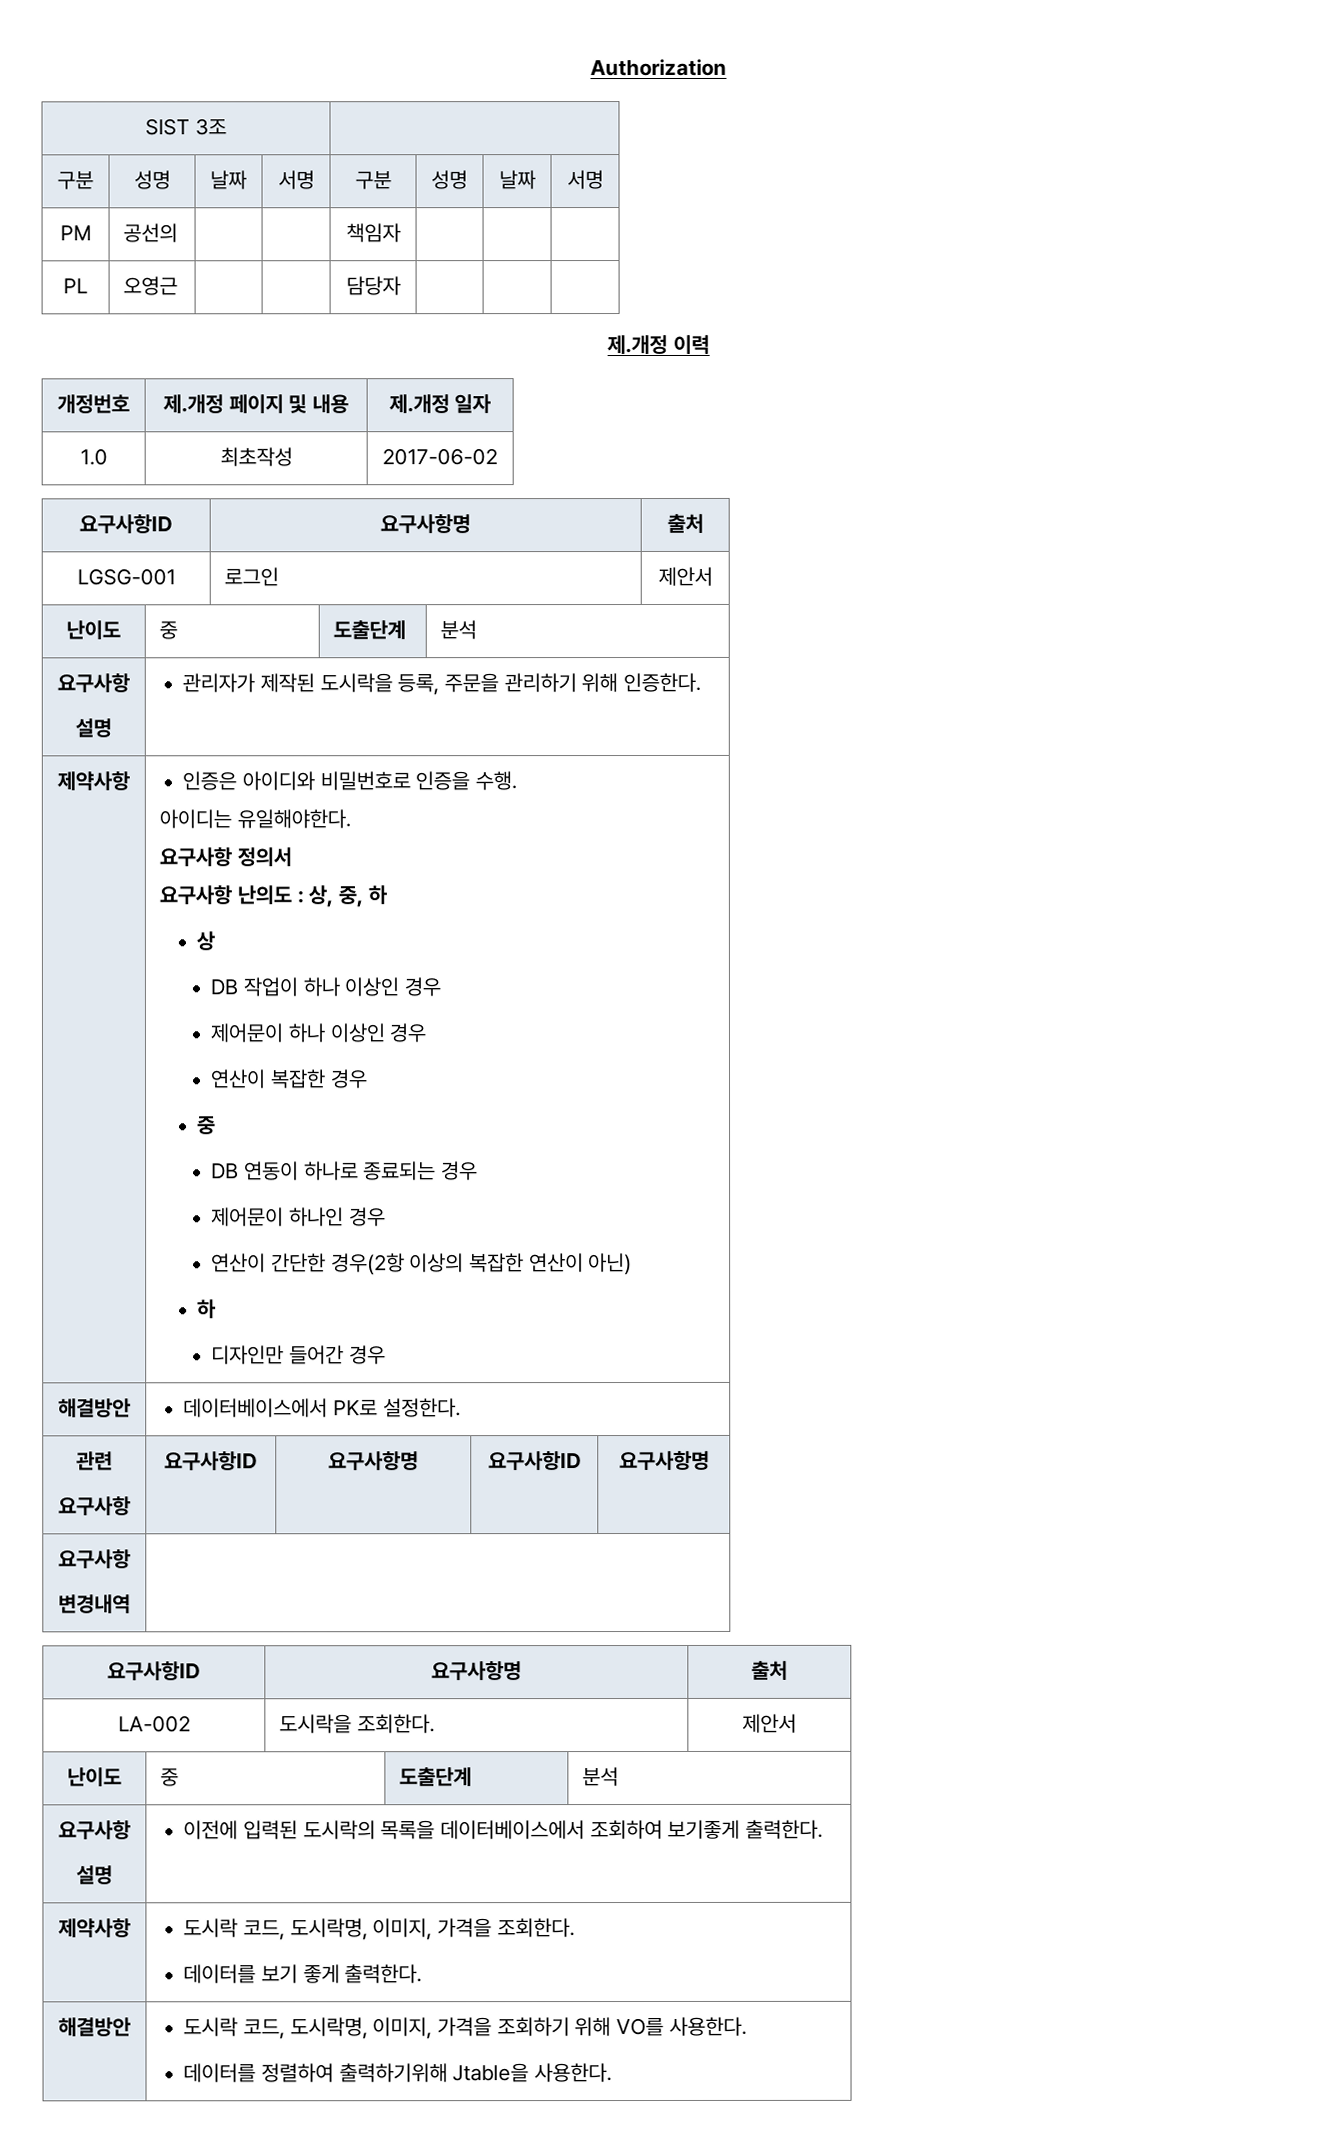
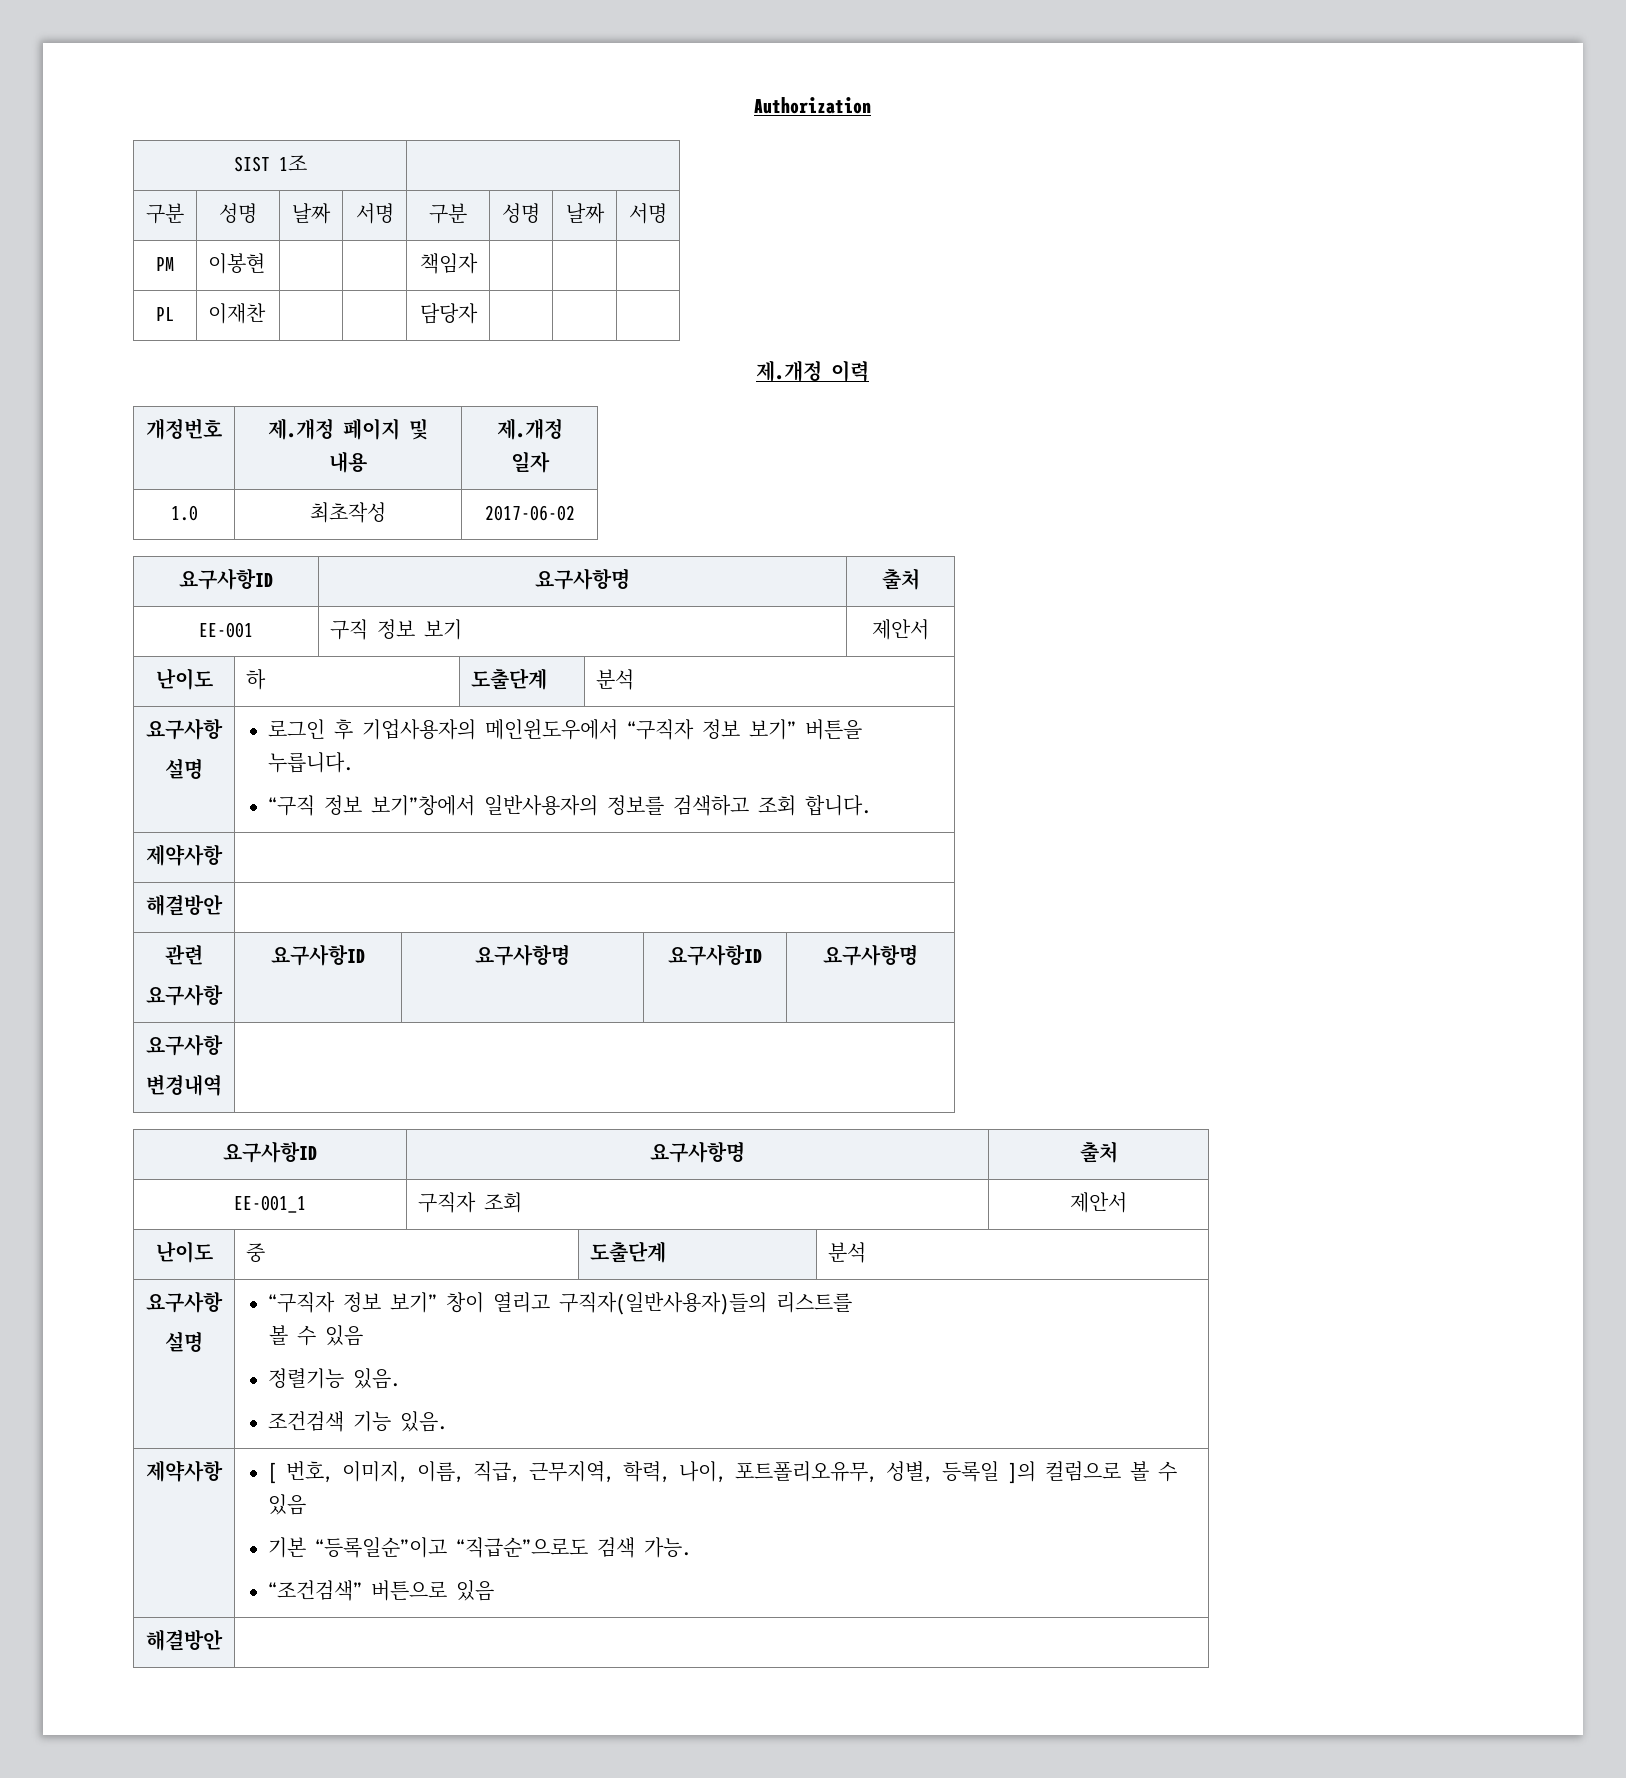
- SIST 3조 |
+ SIST 1조 |
- PM | 공선의 | | | 책임자 | | |
+ PM | 이봉현 | | | 책임자 | | |
- PL | 오영근 | | | 담당자 | | |
+ PL | 이재찬 | | | 담당자 | | |
- LGSG-001 | 로그인 | 제안서
- 난이도 | 중 | 도출단계 | 분석
+ EE-001 | 구직 정보 보기 | 제안서
+ 난이도 | 하 | 도출단계 | 분석
  요구사항
- 설명 | 관리자가 제작된 도시락을 등록, 주문을 관리하기 위해 인증한다.
- 제약사항 | 인증은 아이디와 비밀번호로 인증을 수행.
- 아이디는 유일해야한다.
- 요구사항 정의서
- 요구사항 난의도 : 상, 중, 하
- 상
- DB 작업이 하나 이상인 경우
- 제어문이 하나 이상인 경우
- 연산이 복잡한 경우
- 중
- DB 연동이 하나로 종료되는 경우
- 제어문이 하나인 경우
- 연산이 간단한 경우(2항 이상의 복잡한 연산이 아닌)
- 하
- 디자인만 들어간 경우
- 해결방안 | 데이터베이스에서 PK로 설정한다.
+ 설명 | 로그인 후 기업사용자의 메인윈도우에서 “구직자 정보 보기” 버튼을 누릅니다.
+ “구직 정보 보기”창에서 일반사용자의 정보를 검색하고 조회 합니다.
+ 제약사항 |
+ 해결방안 |
- LA-002 | 도시락을 조회한다. | 제안서
+ EE-001_1 | 구직자 조회 | 제안서
  난이도 | 중 | 도출단계 | 분석
  요구사항
- 설명 | 이전에 입력된 도시락의 목록을 데이터베이스에서 조회하여 보기좋게 출력한다.
- 제약사항 | 도시락 코드, 도시락명, 이미지, 가격을 조회한다.
- 데이터를 보기 좋게 출력한다.
- 해결방안 | 도시락 코드, 도시락명, 이미지, 가격을 조회하기 위해 VO를 사용한다.
- 데이터를 정렬하여 출력하기위해 Jtable을 사용한다.
+ 설명 | “구직자 정보 보기” 창이 열리고 구직자(일반사용자)들의 리스트를
+ 볼 수 있음
+ 정렬기능 있음.
+ 조건검색 기능 있음.
+ 제약사항 | [ 번호, 이미지, 이름, 직급, 근무지역, 학력, 나이, 포트폴리오유무, 성별, 등록일 ]의 컬럼으로 볼 수 있음
+ 기본 “등록일순”이고 “직급순”으로도 검색 가능.
+ “조건검색” 버튼으로 있음
+ 해결방안 |

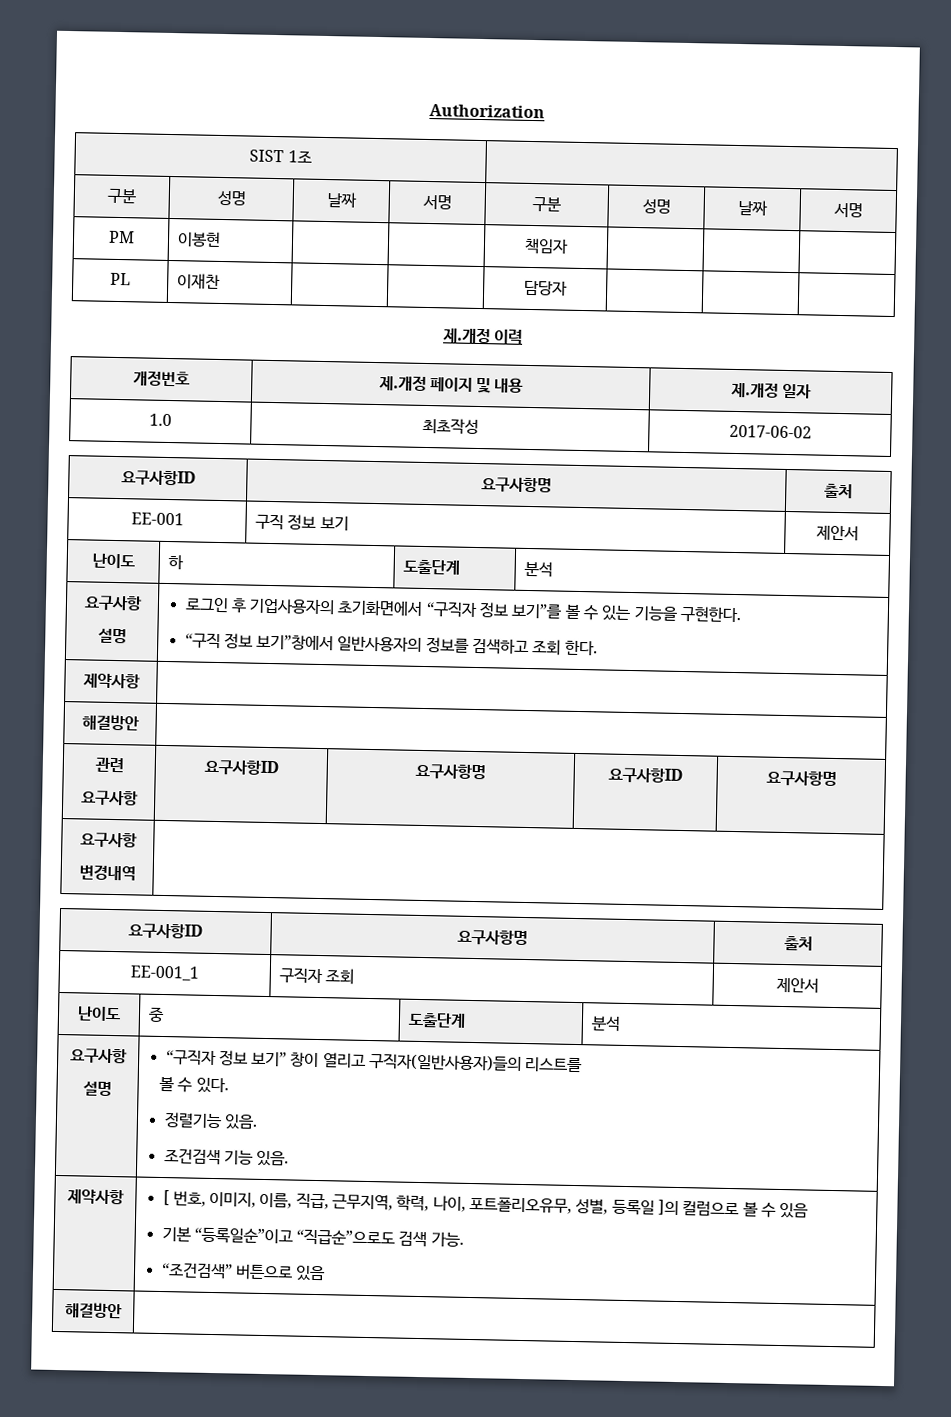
  난이도 | 하 | 도출단계 | 분석
  요구사항
- 설명 | 로그인 후 기업사용자의 메인윈도우에서 “구직자 정보 보기” 버튼을 누릅니다.
- “구직 정보 보기”창에서 일반사용자의 정보를 검색하고 조회 합니다.
+ 설명 | 로그인 후 기업사용자의 초기화면에서 “구직자 정보 보기”를 볼 수 있는 기능을 구현한다.
+ “구직 정보 보기”창에서 일반사용자의 정보를 검색하고 조회 한다.
  난이도 | 중 | 도출단계 | 분석
  요구사항
  설명 | “구직자 정보 보기” 창이 열리고 구직자(일반사용자)들의 리스트를
- 볼 수 있음
+ 볼 수 있다.

